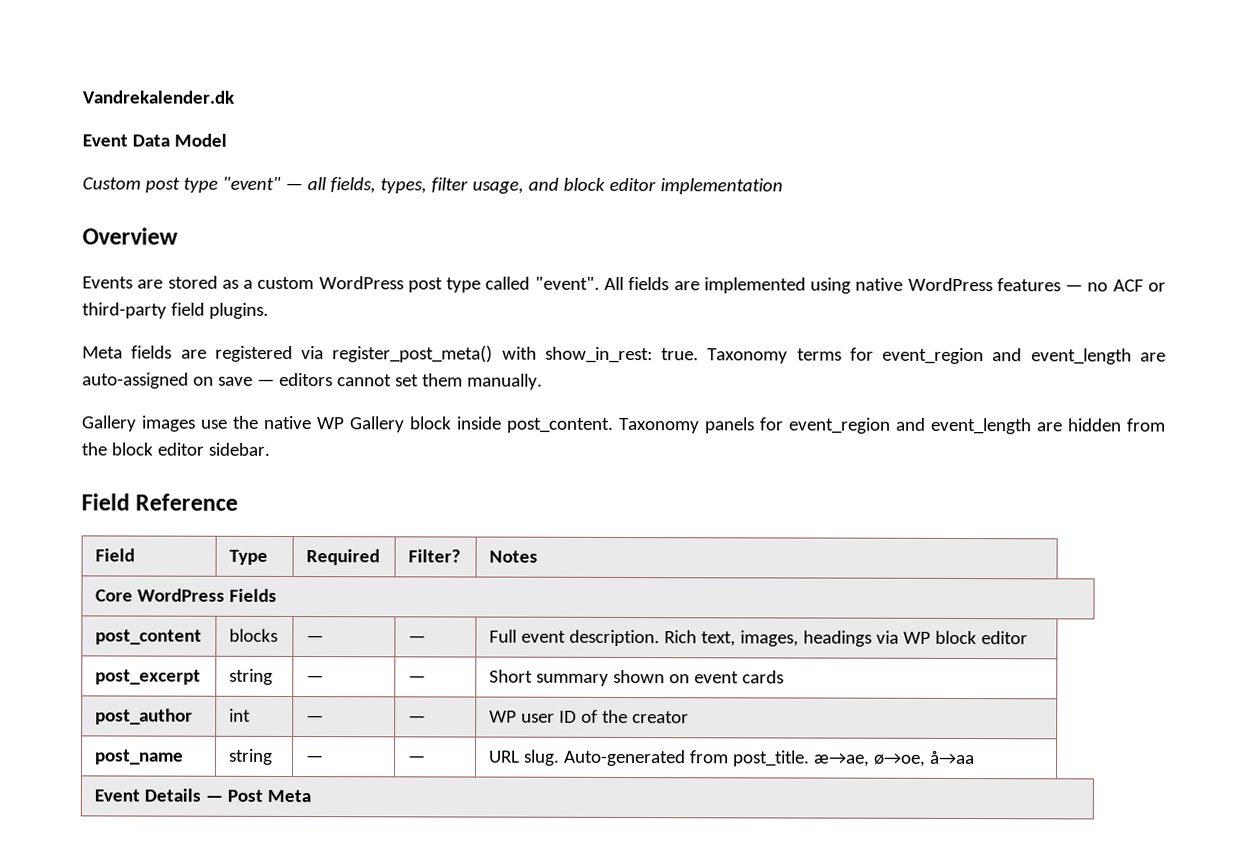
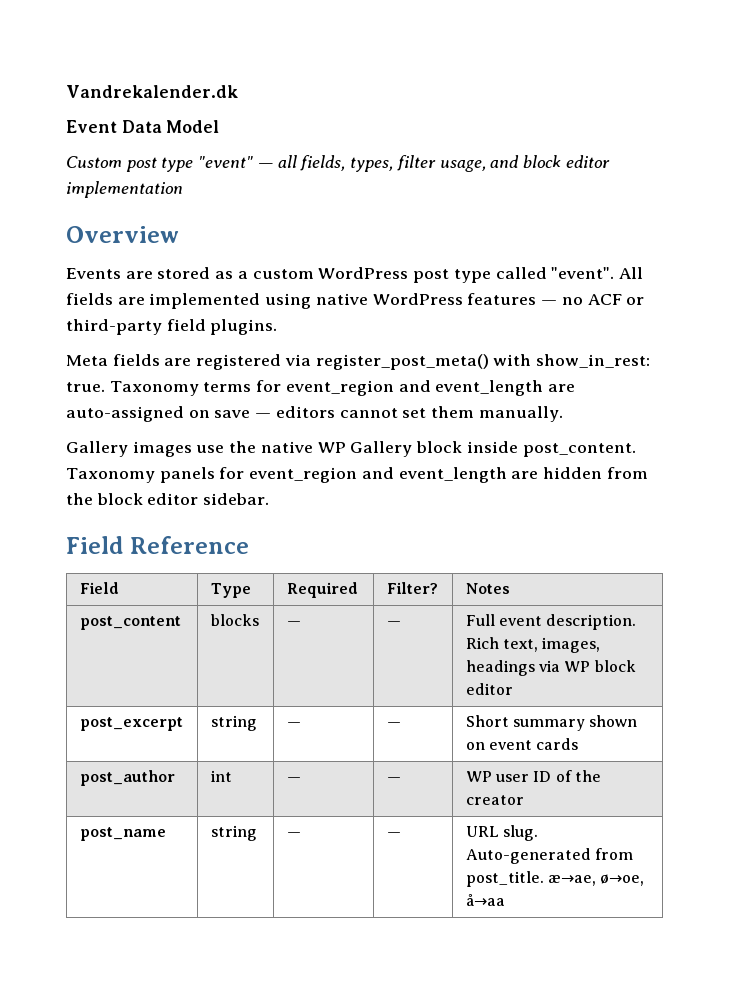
- Core WordPress Fields
- Event Details — Post Meta

